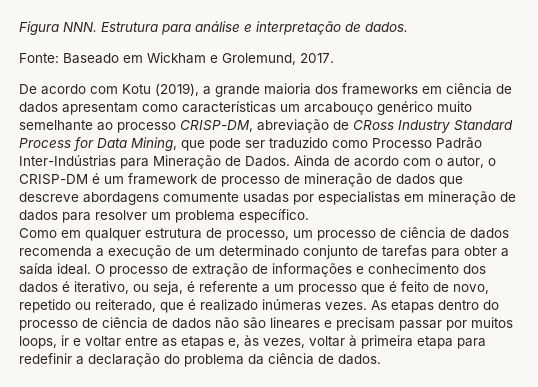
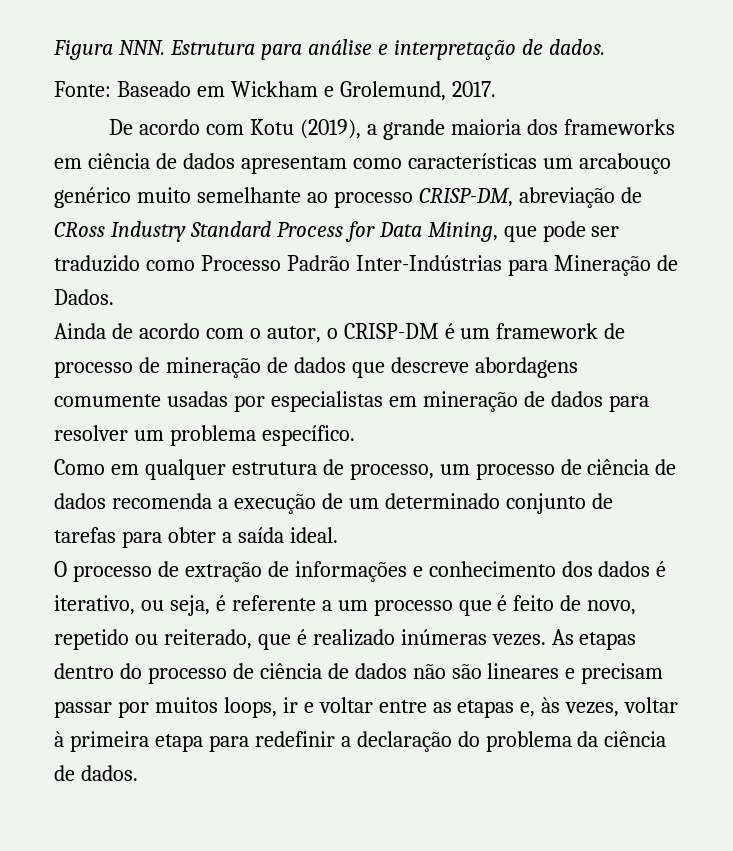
- De acordo com Kotu (2019), a grande maioria dos frameworks em ciência de dados apresentam como características um arcabouço genérico muito semelhante ao processo CRISP-DM, abreviação de CRoss Industry Standard Process for Data Mining, que pode ser traduzido como Processo Padrão Inter-Indústrias para Mineração de Dados. Ainda de acordo com o autor, o CRISP-DM é um framework de processo de mineração de dados que descreve abordagens comumente usadas por especialistas em mineração de dados para resolver um problema específico.
+ De acordo com Kotu (2019), a grande maioria dos frameworks em ciência de dados apresentam como características um arcabouço genérico muito semelhante ao processo CRISP-DM, abreviação de CRoss Industry Standard Process for Data Mining, que pode ser traduzido como Processo Padrão Inter-Indústrias para Mineração de Dados.
+ Ainda de acordo com o autor, o CRISP-DM é um framework de processo de mineração de dados que descreve abordagens comumente usadas por especialistas em mineração de dados para resolver um problema específico.
- Como em qualquer estrutura de processo, um processo de ciência de dados recomenda a execução de um determinado conjunto de tarefas para obter a saída ideal. O processo de extração de informações e conhecimento dos dados é iterativo, ou seja, é referente a um processo que é feito de novo, repetido ou reiterado, que é realizado inúmeras vezes.
+ Como em qualquer estrutura de processo, um processo de ciência de dados recomenda a execução de um determinado conjunto de tarefas para obter a saída ideal.
+ O processo de extração de informações e conhecimento dos dados é iterativo, ou seja, é referente a um processo que é feito de novo, repetido ou reiterado, que é realizado inúmeras vezes.

